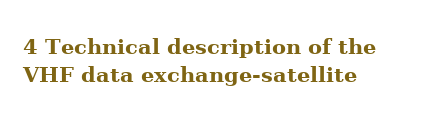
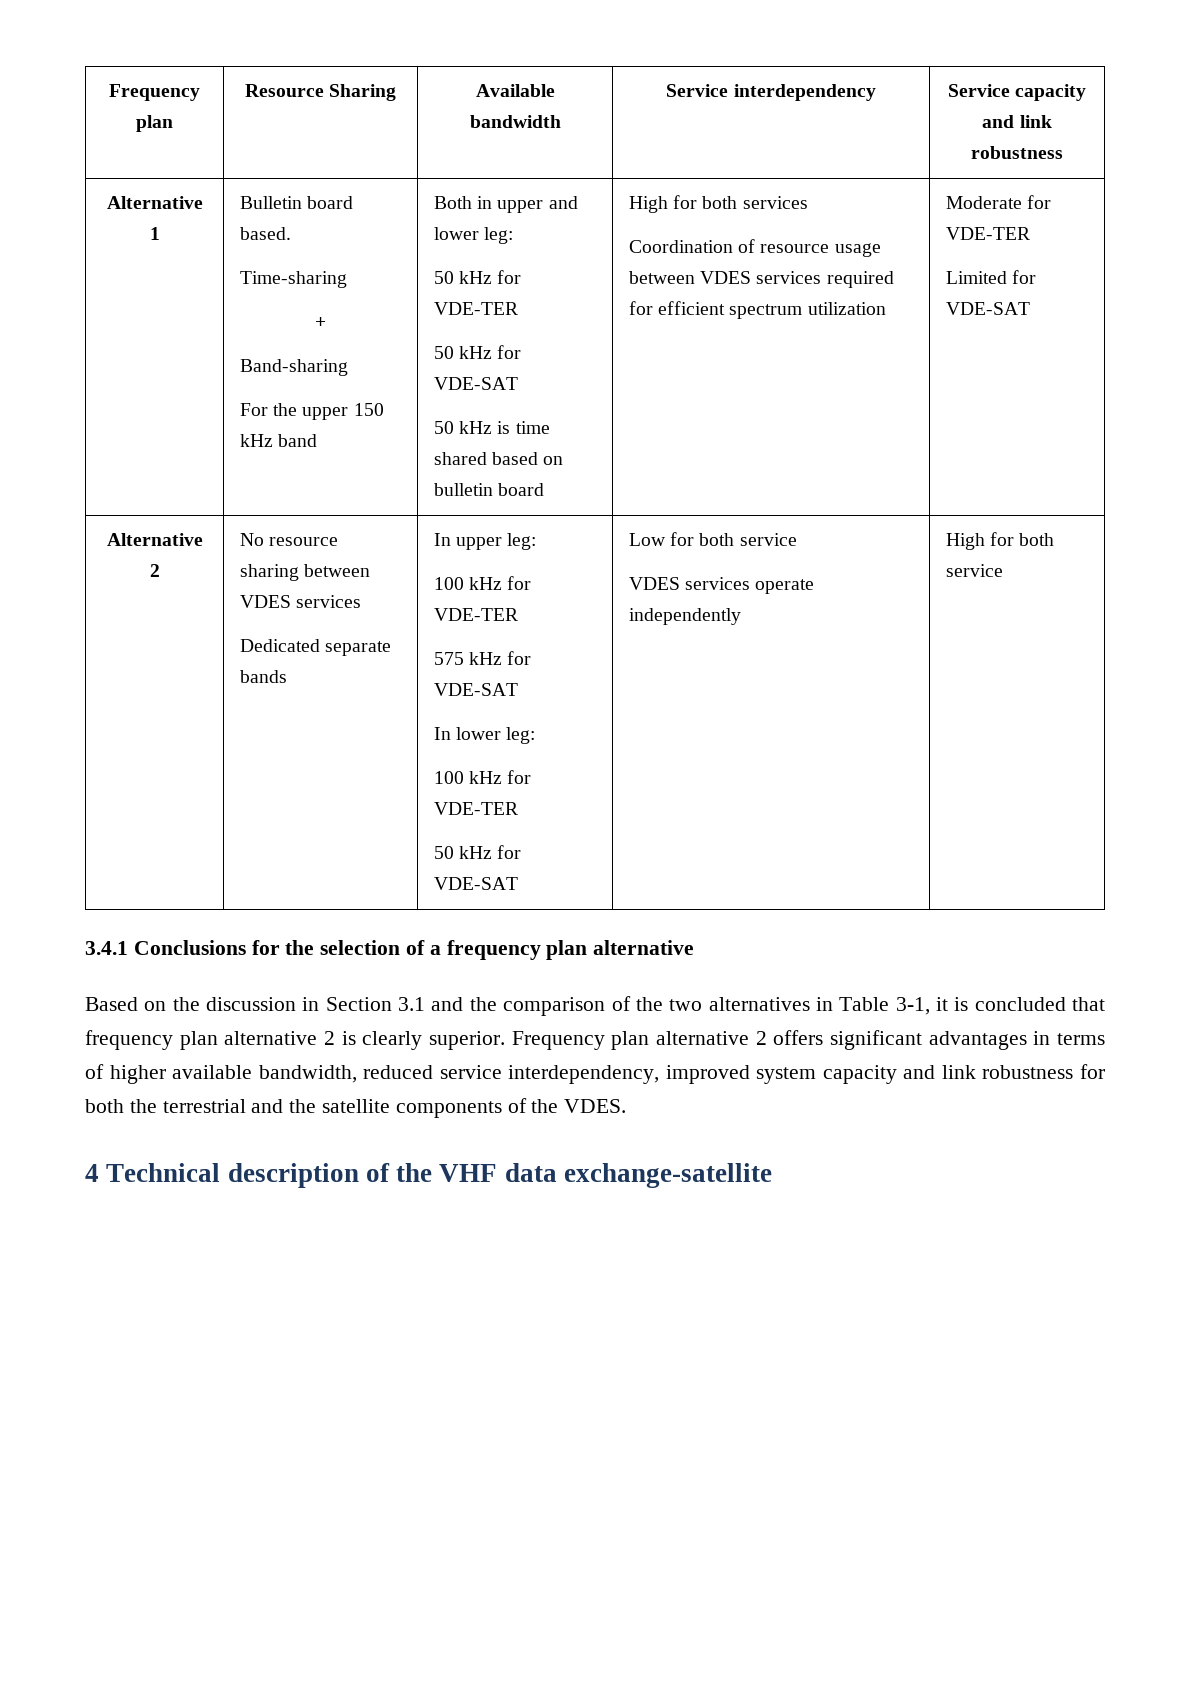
+ Frequency plan | Resource Sharing | Available bandwidth | Service interdependency | Service capacity and link robustness
+ Alternative 1 | Bulletin board based.
+ Time-sharing
+ +
+ Band-sharing
+ For the upper 150 kHz band | Both in upper and lower leg:
+ 50 kHz for VDE-TER
+ 50 kHz for VDE-SAT
+ 50 kHz is time shared based on bulletin board | High for both services
+ Coordination of resource usage between VDES services required for efficient spectrum utilization | Moderate for VDE-TER
+ Limited for VDE-SAT
+ Alternative 2 | No resource sharing between VDES services
+ Dedicated separate bands | In upper leg:
+ 100 kHz for VDE-TER
+ 575 kHz for VDE-SAT
+ In lower leg:
+ 100 kHz for VDE-TER
+ 50 kHz for VDE-SAT | Low for both service
+ VDES services operate independently | High for both service
+ 3.4.1 Conclusions for the selection of a frequency plan alternative
+ Based on the discussion in Section 3.1 and the comparison of the two alternatives in Table 3-1, it is concluded that frequency plan alternative 2 is clearly superior. Frequency plan alternative 2 offers significant advantages in terms of higher available bandwidth, reduced service interdependency, improved system capacity and link robustness for both the terrestrial and the satellite components of the VDES.

